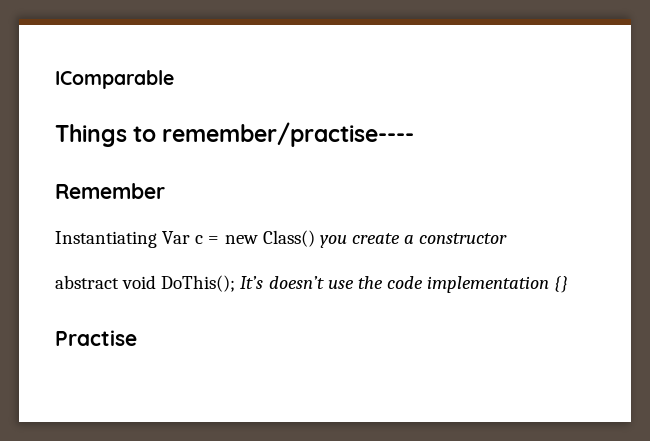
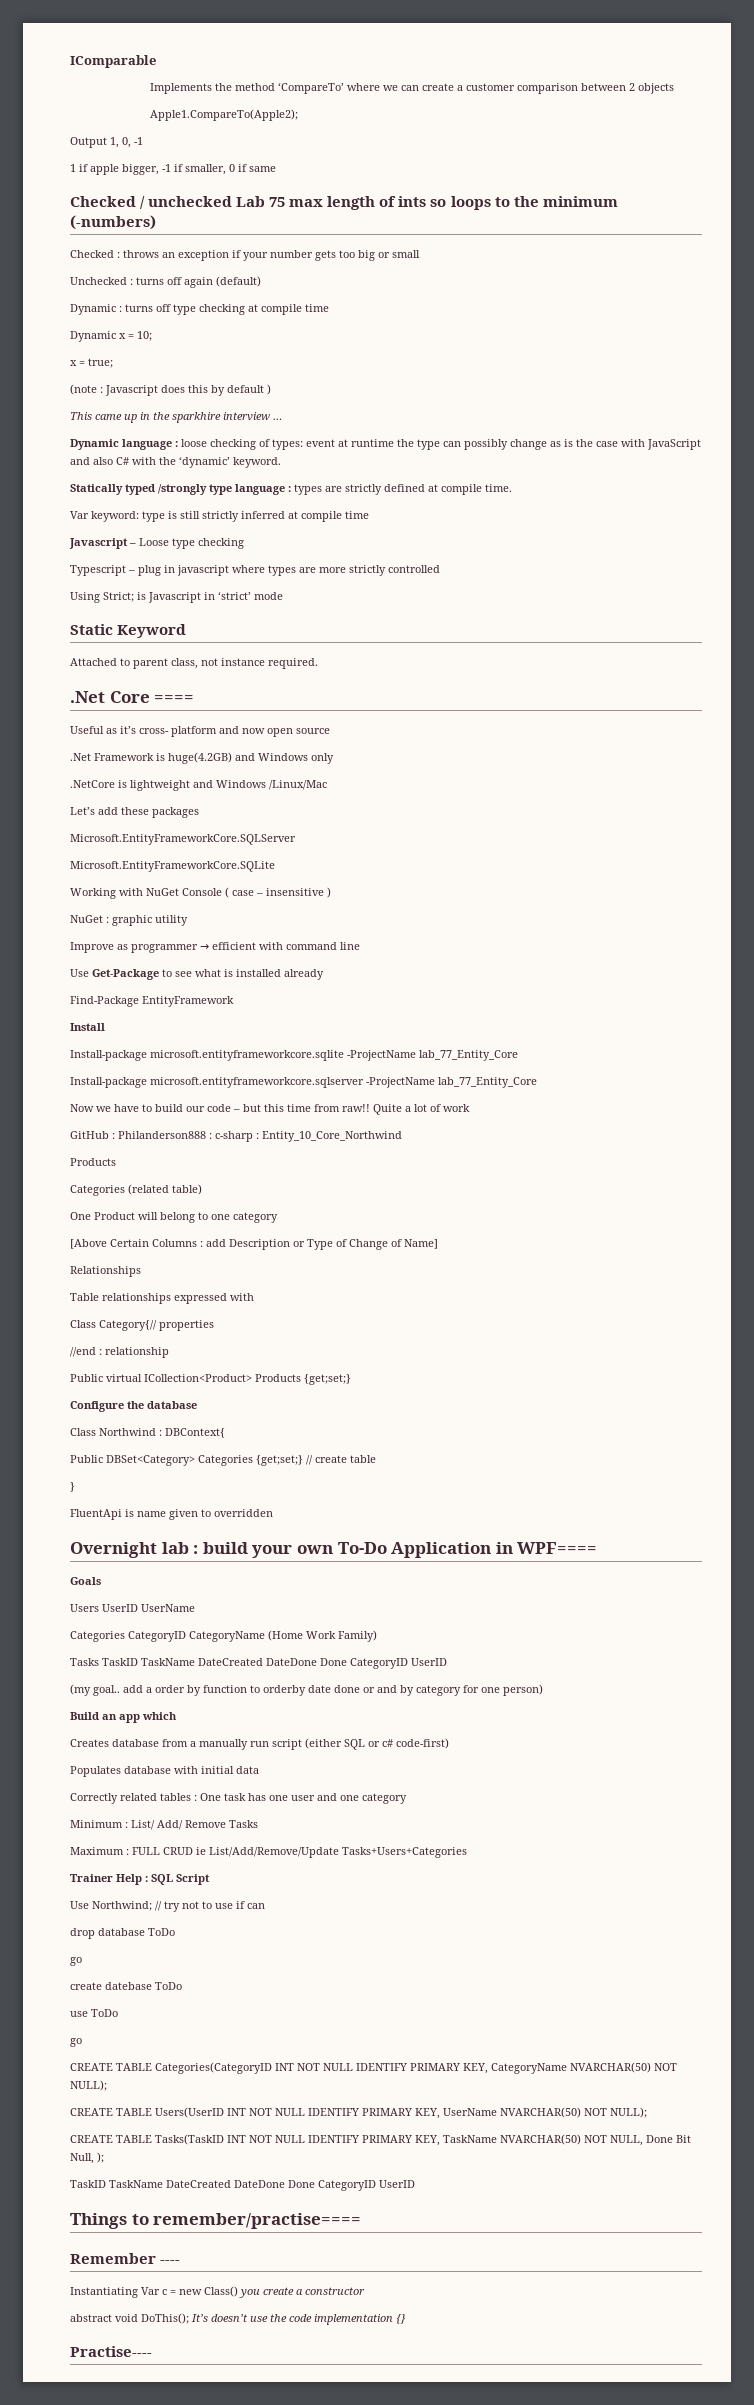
+ Implements the method ‘CompareTo’ where we can create a customer comparison between 2 objects
+ Apple1.CompareTo(Apple2);
+ Output 1, 0, -1
+ 1 if apple bigger, -1 if smaller, 0 if same
+ Checked / unchecked Lab 75 max length of ints so loops to the minimum (-numbers)
+ Checked : throws an exception if your number gets too big or small
+ Unchecked : turns off again (default)
+ Dynamic : turns off type checking at compile time
+ Dynamic x = 10;
+ x = true;
+ (note : Javascript does this by default )
+ This came up in the sparkhire interview …
+ Dynamic language : loose checking of types: event at runtime the type can possibly change as is the case with JavaScript and also C# with the ‘dynamic’ keyword.
+ Statically typed /strongly type language : types are strictly defined at compile time.
+ Var keyword: type is still strictly inferred at compile time
+ Javascript – Loose type checking
+ Typescript – plug in javascript where types are more strictly controlled
+ Using Strict; is Javascript in ‘strict’ mode
+ Static Keyword
+ Attached to parent class, not instance required.
+ .Net Core ====
+ Useful as it’s cross- platform and now open source
+ .Net Framework is huge(4.2GB) and Windows only
+ .NetCore is lightweight and Windows /Linux/Mac
+ Let’s add these packages
+ Microsoft.EntityFrameworkCore.SQLServer
+ Microsoft.EntityFrameworkCore.SQLite
+ Working with NuGet Console ( case – insensitive )
+ NuGet : graphic utility
+ Improve as programmer → efficient with command line
+ Use Get-Package to see what is installed already
+ Find-Package EntityFramework
+ Install
+ Install-package microsoft.entityframeworkcore.sqlite -ProjectName lab_77_Entity_Core
+ Install-package microsoft.entityframeworkcore.sqlserver -ProjectName lab_77_Entity_Core
+ Now we have to build our code – but this time from raw!! Quite a lot of work
+ GitHub : Philanderson888 : c-sharp : Entity_10_Core_Northwind
+ Products
+ Categories (related table)
+ One Product will belong to one category
+ [Above Certain Columns : add Description or Type of Change of Name]
+ Relationships
+ Table relationships expressed with
+ Class Category{// properties
+ //end : relationship
+ Public virtual ICollection<Product> Products {get;set;}
+ Configure the database
+ Class Northwind : DBContext{
+ Public DBSet<Category> Categories {get;set;} // create table
+ }
+ FluentApi is name given to overridden
+ Overnight lab : build your own To-Do Application in WPF====
+ Goals
+ Users UserID UserName
+ Categories CategoryID CategoryName (Home Work Family)
+ Tasks TaskID TaskName DateCreated DateDone Done CategoryID UserID
+ (my goal.. add a order by function to orderby date done or and by category for one person)
+ Build an app which
+ Creates database from a manually run script (either SQL or c# code-first)
+ Populates database with initial data
+ Correctly related tables : One task has one user and one category
+ Minimum : List/ Add/ Remove Tasks
+ Maximum : FULL CRUD ie List/Add/Remove/Update Tasks+Users+Categories
+ Trainer Help : SQL Script
+ Use Northwind; // try not to use if can
+ drop database ToDo
+ go
+ create datebase ToDo
+ use ToDo
+ go
+ CREATE TABLE Categories(CategoryID INT NOT NULL IDENTIFY PRIMARY KEY, CategoryName NVARCHAR(50) NOT NULL);
+ CREATE TABLE Users(UserID INT NOT NULL IDENTIFY PRIMARY KEY, UserName NVARCHAR(50) NOT NULL);
+ CREATE TABLE Tasks(TaskID INT NOT NULL IDENTIFY PRIMARY KEY, TaskName NVARCHAR(50) NOT NULL, Done Bit Null, );
+ TaskID TaskName DateCreated DateDone Done CategoryID UserID
- Things to remember/practise----
+ Things to remember/practise====
- Remember
+ Remember ----
- Practise
+ Practise----

